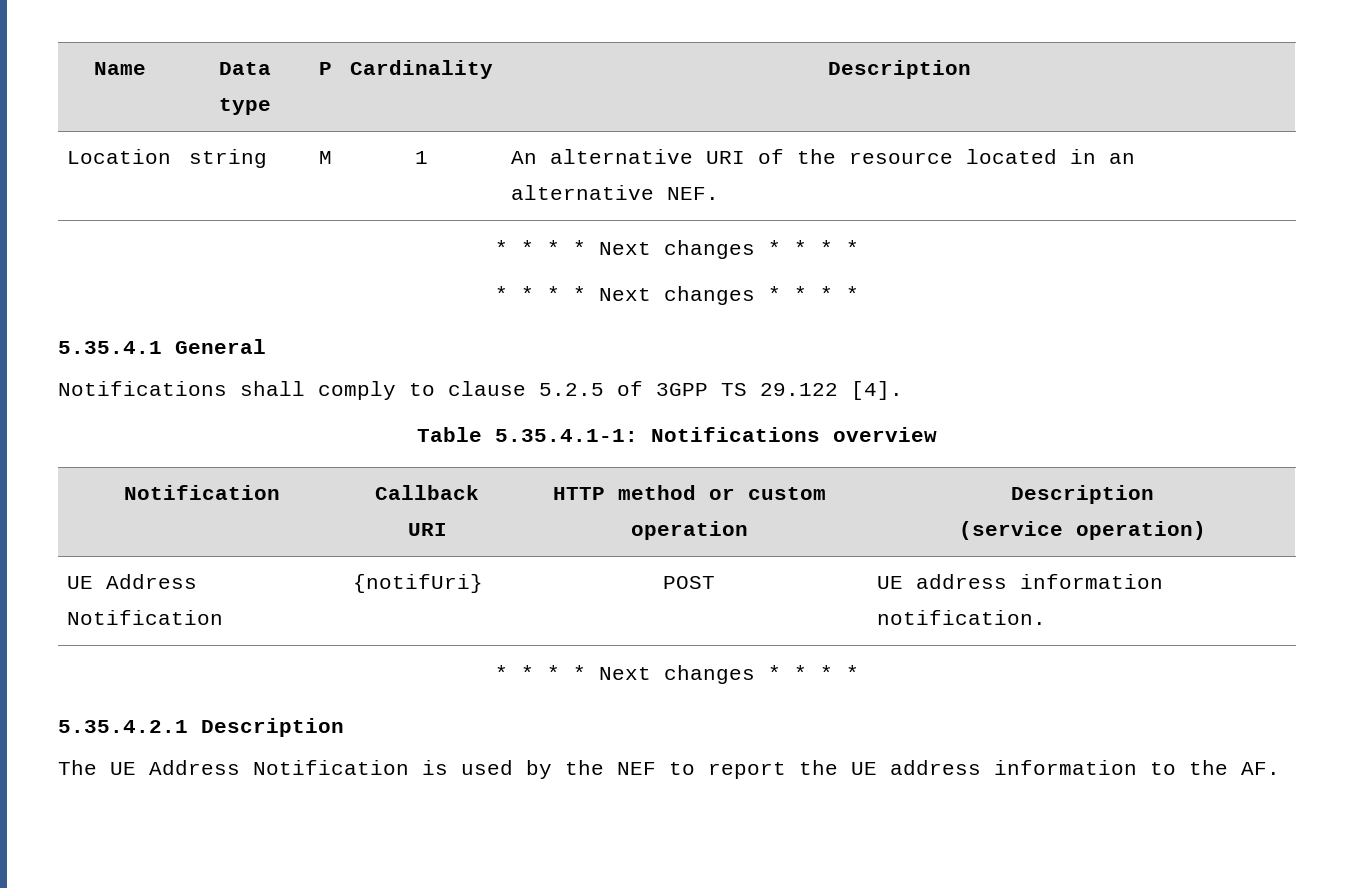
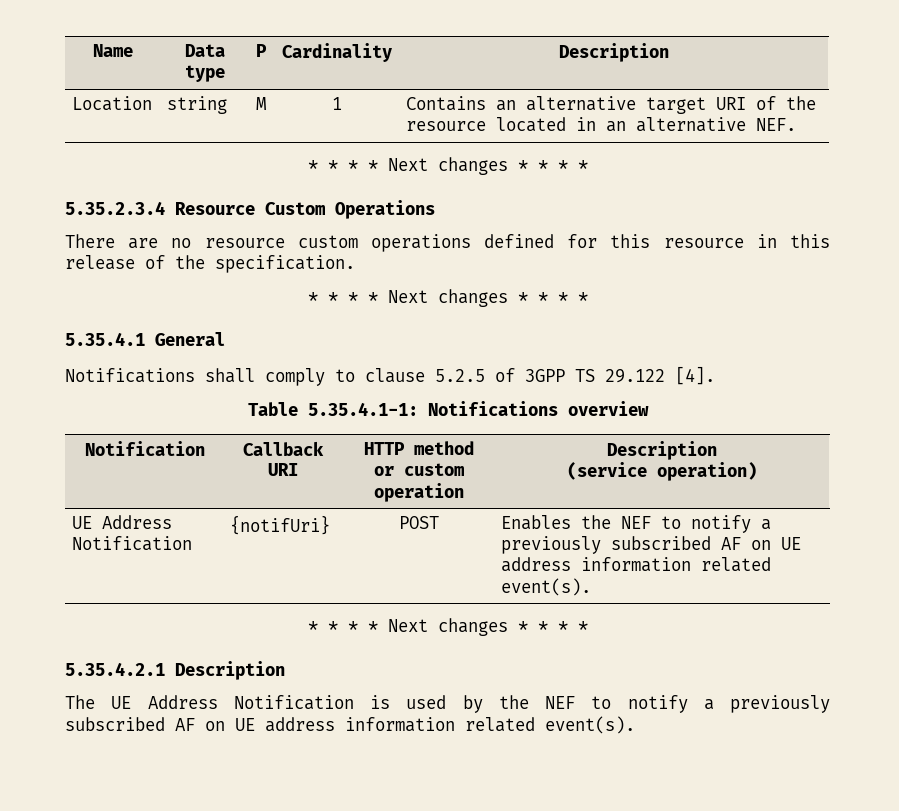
- Location | string | M | 1 | An alternative URI of the resource located in an alternative NEF.
+ Location | string | M | 1 | Contains an alternative target URI of the resource located in an alternative NEF.
+ 5.35.2.3.4 Resource Custom Operations
+ There are no resource custom operations defined for this resource in this release of the specification.
- UE Address Notification | {notifUri} | POST | UE address information notification.
+ UE Address Notification | {notifUri} | POST | Enables the NEF to notify a previously subscribed AF on UE address information related event(s).
- The UE Address Notification is used by the NEF to report the UE address information to the AF.
+ The UE Address Notification is used by the NEF to notify a previously subscribed AF on UE address information related event(s).

